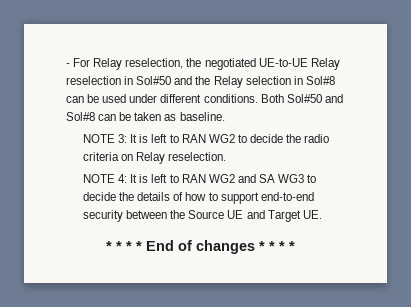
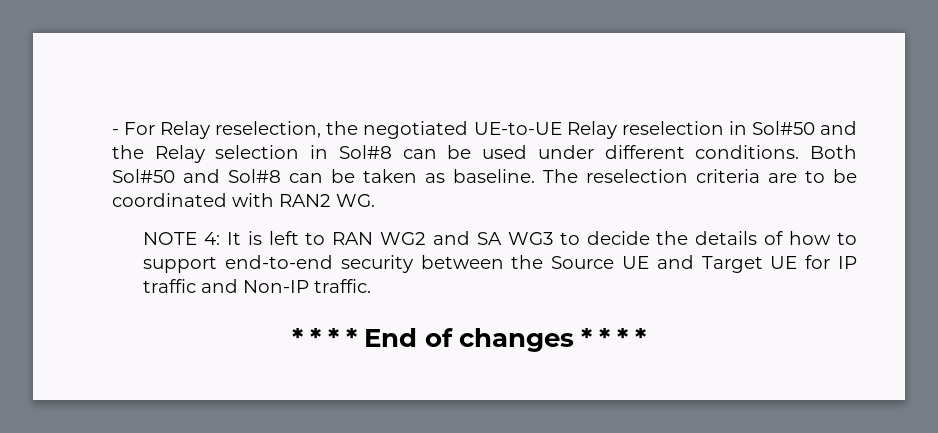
- Both Sol#50 and Sol#8 can be taken as baseline.
- NOTE 3: It is left to RAN WG2 to decide the radio criteria on Relay reselection.
+ Both Sol#50 and Sol#8 can be taken as baseline. The reselection criteria are to be coordinated with RAN2 WG.
- NOTE 4: It is left to RAN WG2 and SA WG3 to decide the details of how to support end-to-end security between the Source UE and Target UE.
+ NOTE 4: It is left to RAN WG2 and SA WG3 to decide the details of how to support end-to-end security between the Source UE and Target UE for IP traffic and Non-IP traffic.

